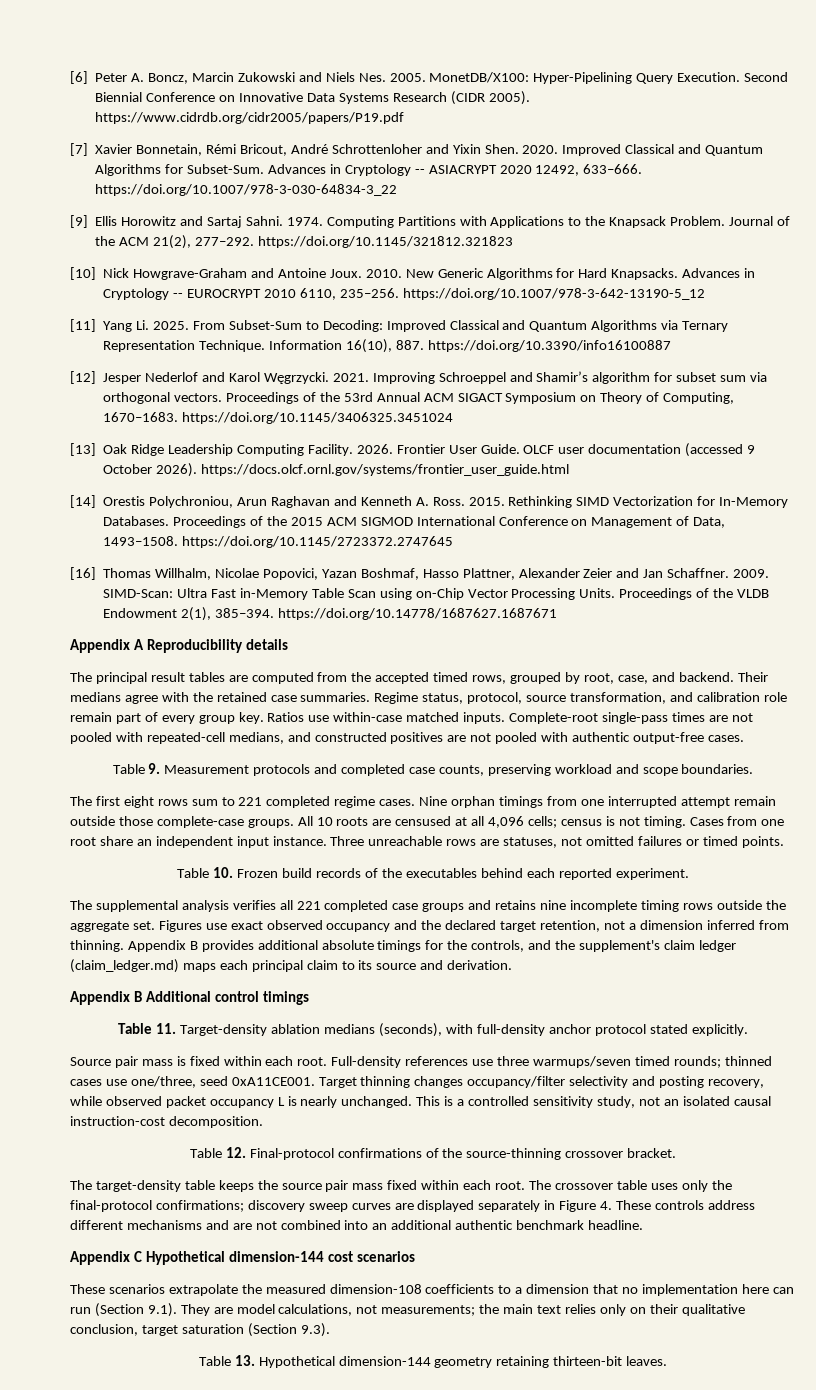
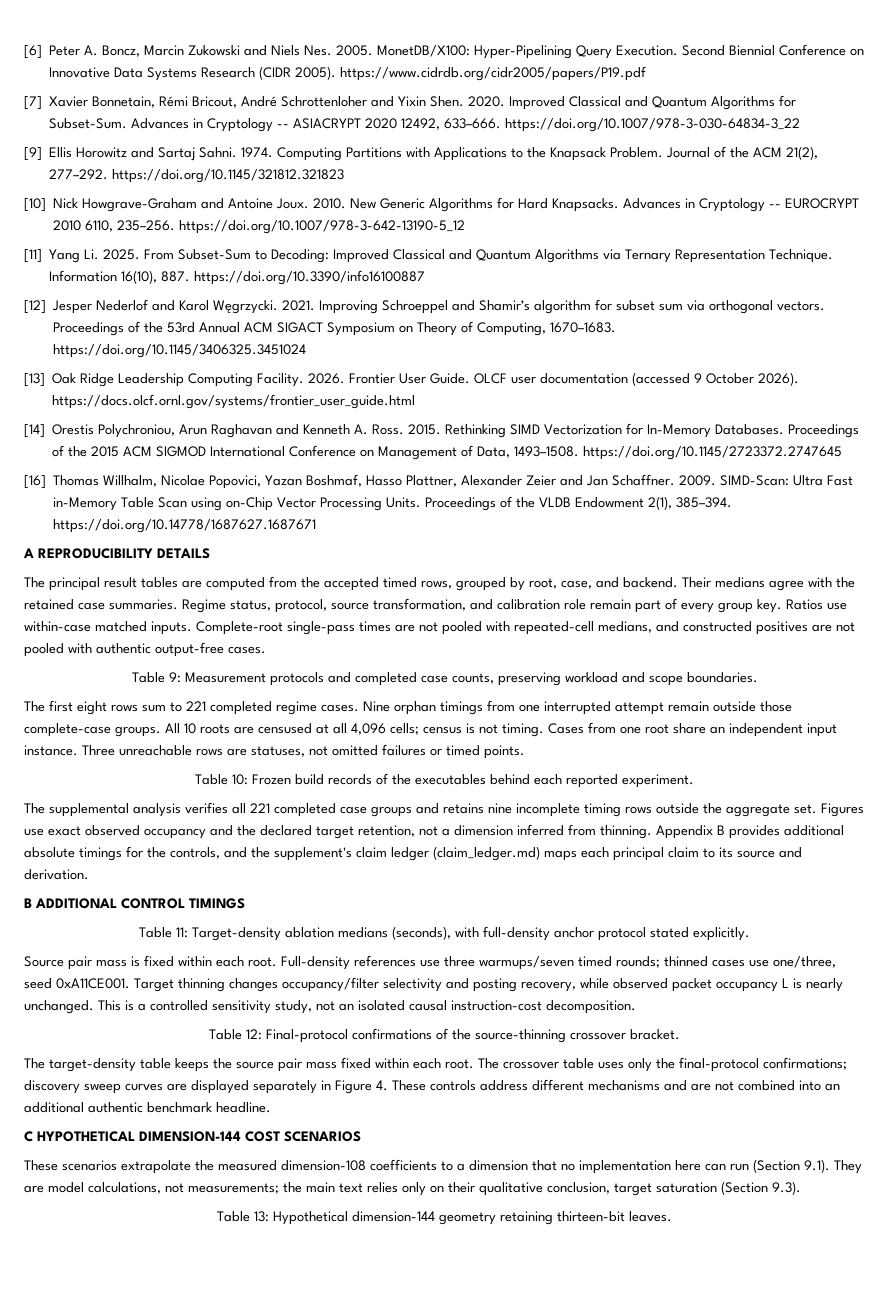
- Appendix A Reproducibility details
+ A REPRODUCIBILITY DETAILS
- Table 9. Measurement protocols and completed case counts, preserving workload and scope boundaries.
+ Table 9: Measurement protocols and completed case counts, preserving workload and scope boundaries.
- Table 10. Frozen build records of the executables behind each reported experiment.
+ Table 10: Frozen build records of the executables behind each reported experiment.
- Appendix B Additional control timings
- Table 11. Target-density ablation medians (seconds), with full-density anchor protocol stated explicitly.
+ B ADDITIONAL CONTROL TIMINGS
+ Table 11: Target-density ablation medians (seconds), with full-density anchor protocol stated explicitly.
- Table 12. Final-protocol confirmations of the source-thinning crossover bracket.
+ Table 12: Final-protocol confirmations of the source-thinning crossover bracket.
- Appendix C Hypothetical dimension-144 cost scenarios
+ C HYPOTHETICAL DIMENSION-144 COST SCENARIOS
- Table 13. Hypothetical dimension-144 geometry retaining thirteen-bit leaves.
+ Table 13: Hypothetical dimension-144 geometry retaining thirteen-bit leaves.

